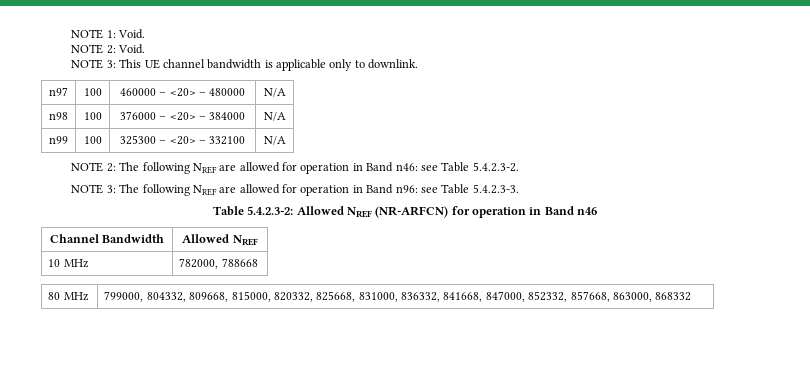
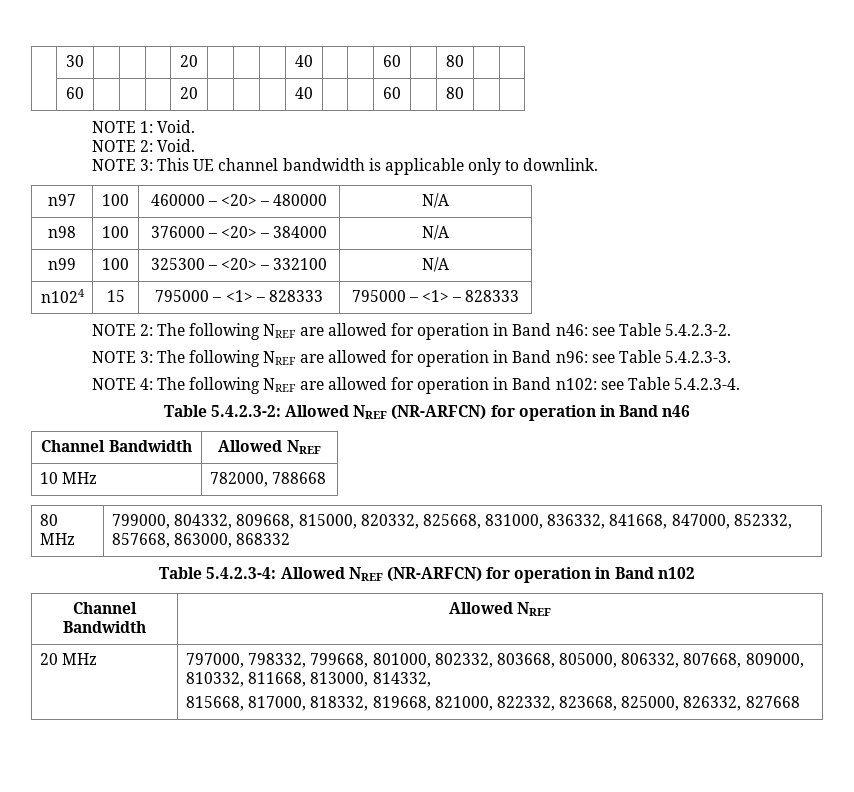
+ | 30 | | | | 20 | | | | 40 | | | 60 | | 80 | |
+ | 60 | | | | 20 | | | | 40 | | | 60 | | 80 | |
+ n1024 | 15 | 795000 – <1> – 828333 | 795000 – <1> – 828333
+ NOTE 4: The following NREF are allowed for operation in Band n102: see Table 5.4.2.3-4.
+ Table 5.4.2.3-4: Allowed NREF (NR-ARFCN) for operation in Band n102
+ Channel Bandwidth | Allowed NREF
+ 20 MHz | 797000, 798332, 799668, 801000, 802332, 803668, 805000, 806332, 807668, 809000, 810332, 811668, 813000, 814332,
+ 815668, 817000, 818332, 819668, 821000, 822332, 823668, 825000, 826332, 827668

